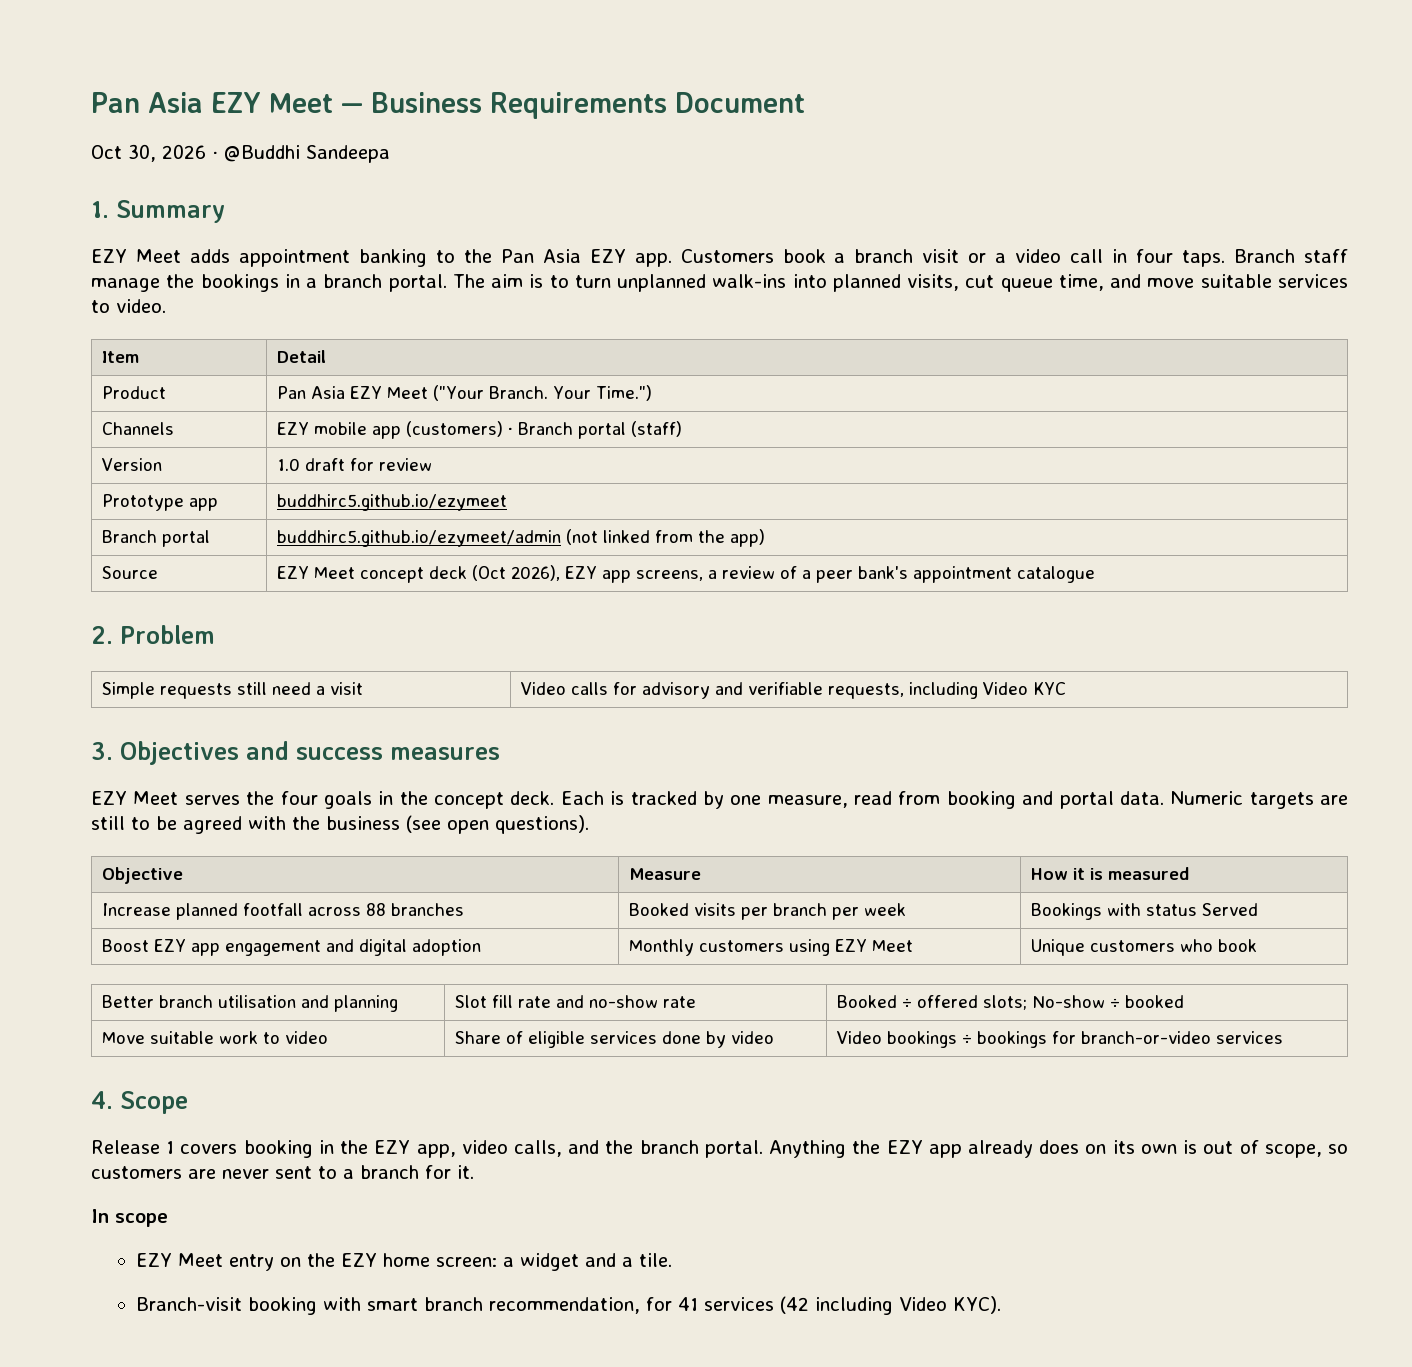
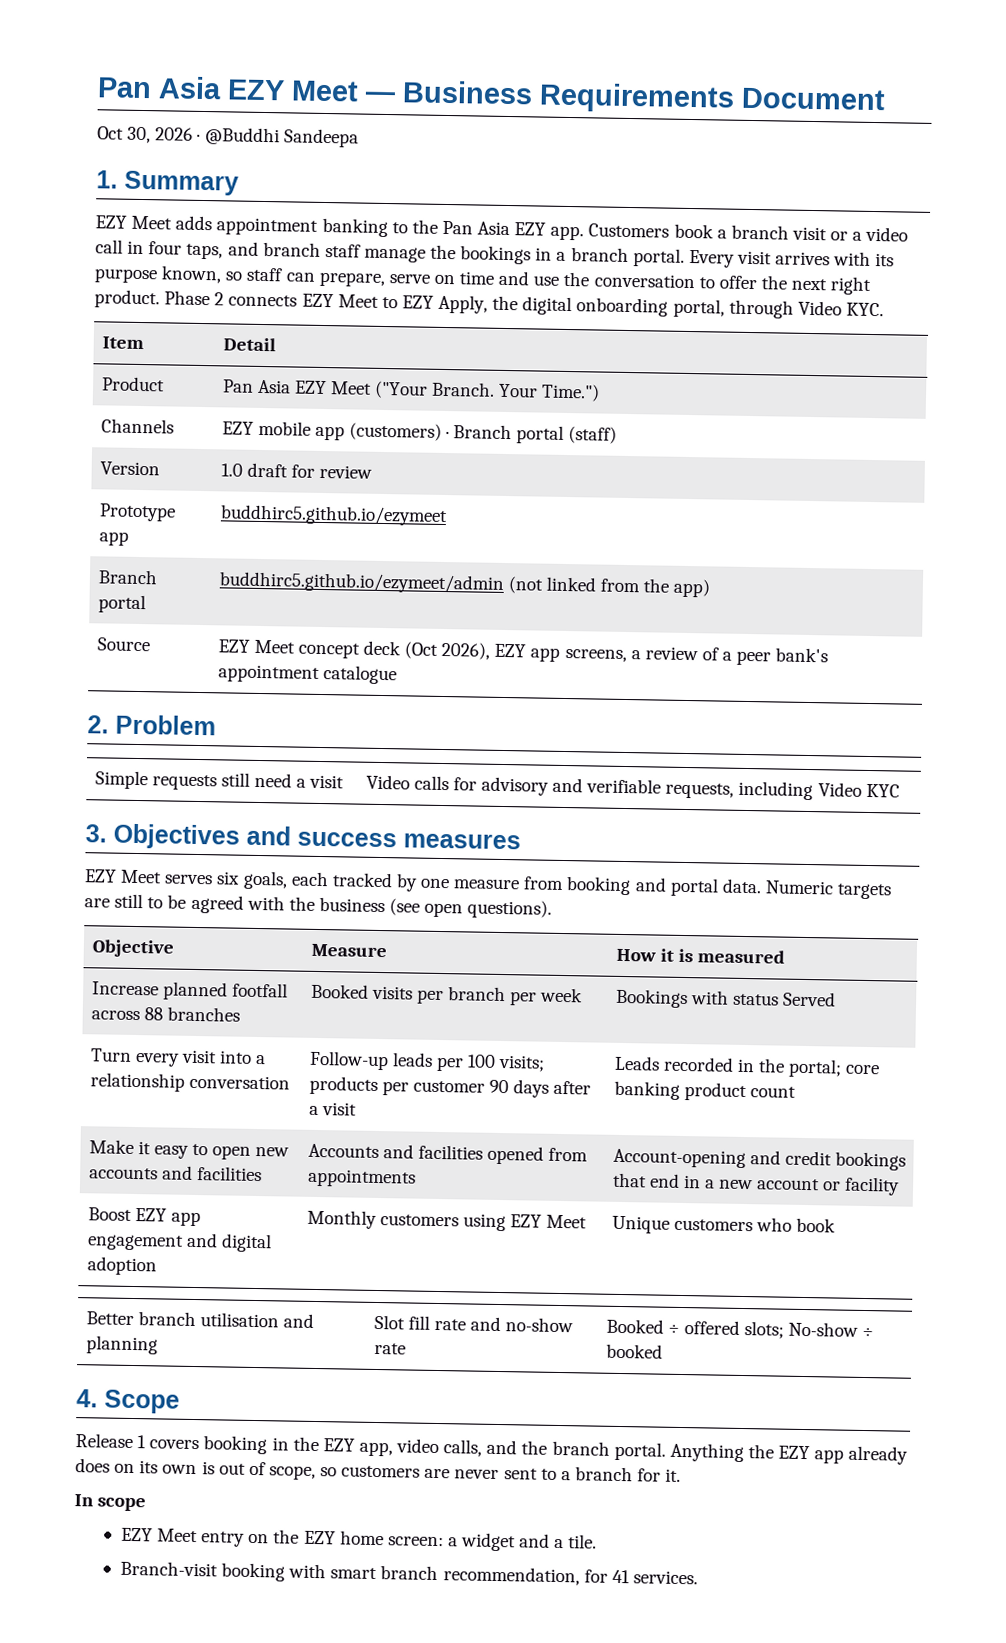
- Customers book a branch visit or a video call in four taps. Branch staff manage the bookings in a branch portal.
+ Customers book a branch visit or a video call in four taps, and branch staff manage the bookings in a branch portal.
- The aim is to turn unplanned walk-ins into planned visits, cut queue time, and move suitable services to video.
+ Every visit arrives with its purpose known, so staff can prepare, serve on time and use the conversation to offer the next right product. Phase 2 connects EZY Meet to EZY Apply, the digital onboarding portal, through Video KYC.
- EZY Meet serves the four goals in the concept deck. Each is tracked by one measure, read from booking and portal data.
+ EZY Meet serves six goals, each tracked by one measure from booking and portal data.
+ Turn every visit into a relationship conversation | Follow-up leads per 100 visits; products per customer 90 days after a visit | Leads recorded in the portal; core banking product count
+ Make it easy to open new accounts and facilities | Accounts and facilities opened from appointments | Account-opening and credit bookings that end in a new account or facility
- Move suitable work to video | Share of eligible services done by video | Video bookings ÷ bookings for branch-or-video services
- Branch-visit booking with smart branch recommendation, for 41 services (42 including Video KYC).
+ Branch-visit booking with smart branch recommendation, for 41 services.

